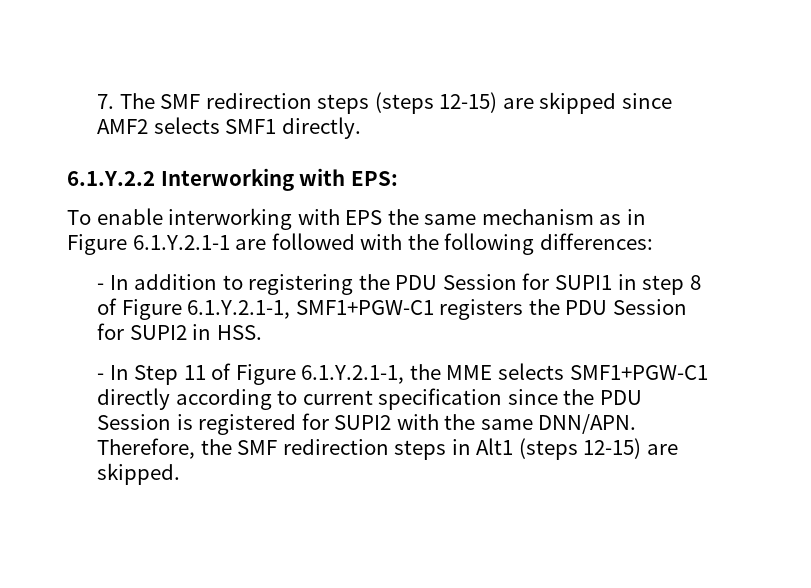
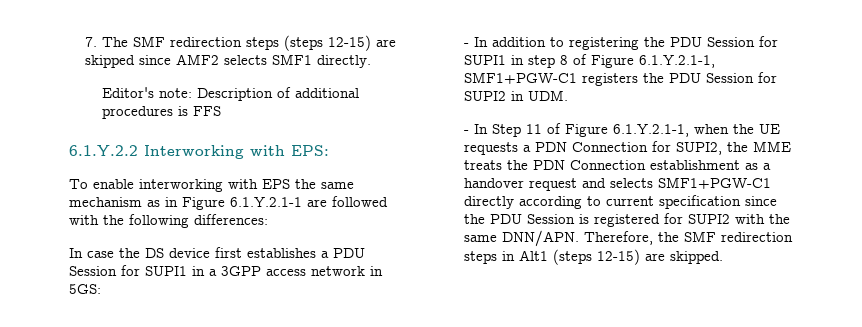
+ Editor's note: Description of additional procedures is FFS
+ In case the DS device first establishes a PDU Session for SUPI1 in a 3GPP access network in 5GS:
- - In addition to registering the PDU Session for SUPI1 in step 8 of Figure 6.1.Y.2.1-1, SMF1+PGW-C1 registers the PDU Session for SUPI2 in HSS.
+ - In addition to registering the PDU Session for SUPI1 in step 8 of Figure 6.1.Y.2.1-1, SMF1+PGW-C1 registers the PDU Session for SUPI2 in UDM.
- - In Step 11 of Figure 6.1.Y.2.1-1, the MME selects SMF1+PGW-C1 directly according to current specification since the PDU Session is registered for SUPI2 with the same DNN/APN.
+ - In Step 11 of Figure 6.1.Y.2.1-1, when the UE requests a PDN Connection for SUPI2, the MME treats the PDN Connection establishment as a handover request and selects SMF1+PGW-C1 directly according to current specification since the PDU Session is registered for SUPI2 with the same DNN/APN.

